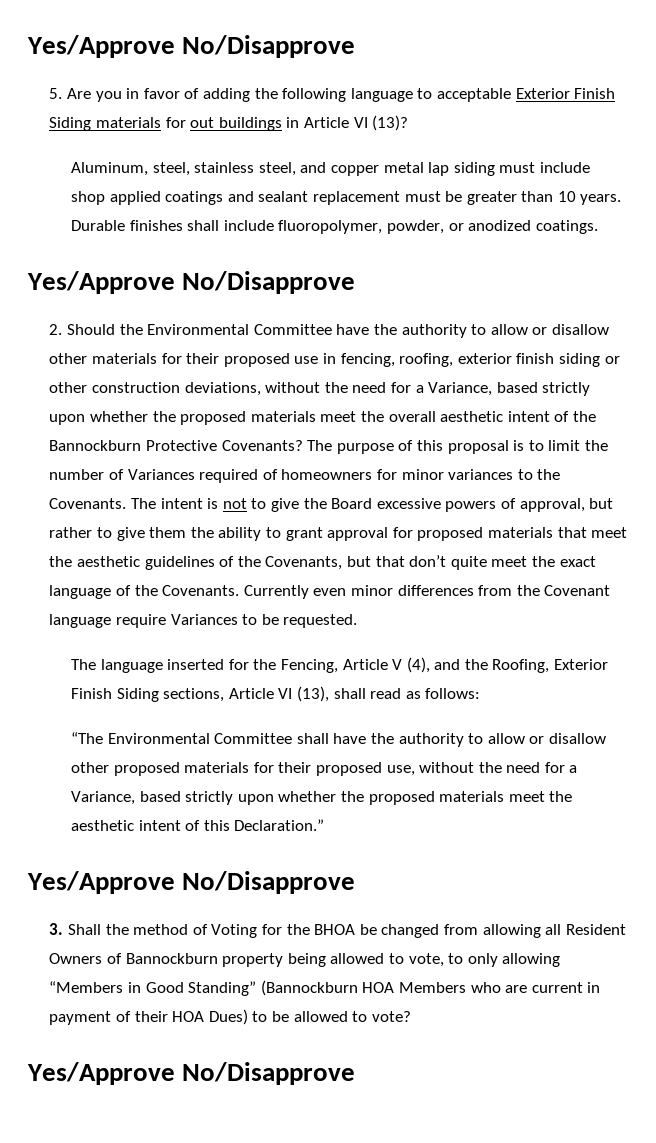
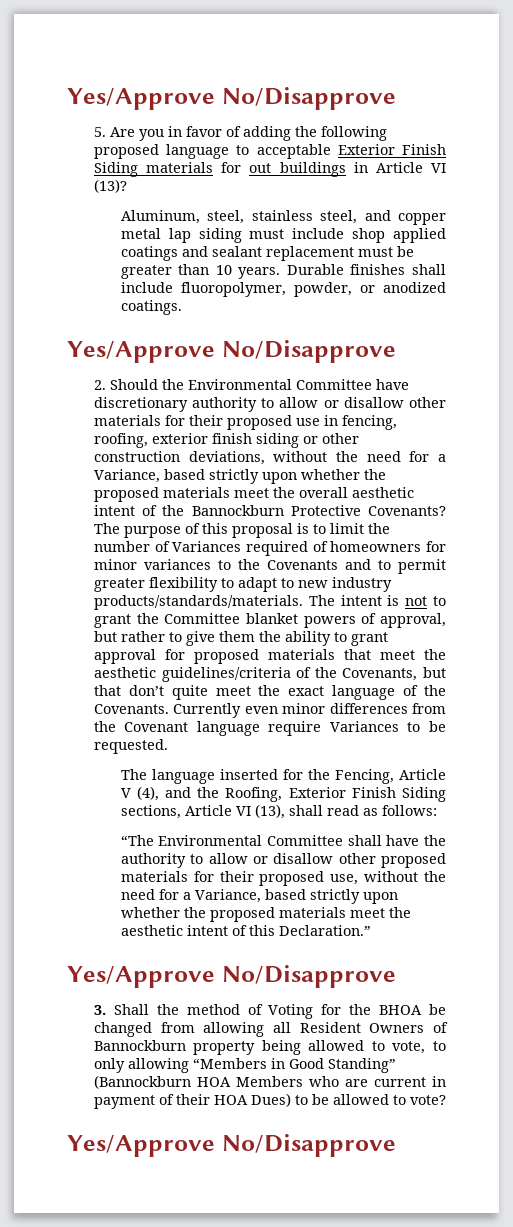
- 5. Are you in favor of adding the following language to acceptable Exterior Finish Siding materials for out buildings in Article VI (13)?
+ 5. Are you in favor of adding the following proposed language to acceptable Exterior Finish Siding materials for out buildings in Article VI (13)?
- 2. Should the Environmental Committee have the authority to allow or disallow other materials for their proposed use in fencing, roofing, exterior finish siding or other construction deviations, without the need for a Variance, based strictly upon whether the proposed materials meet the overall aesthetic intent of the Bannockburn Protective Covenants?
+ 2. Should the Environmental Committee have discretionary authority to allow or disallow other materials for their proposed use in fencing, roofing, exterior finish siding or other construction deviations, without the need for a Variance, based strictly upon whether the proposed materials meet the overall aesthetic intent of the Bannockburn Protective Covenants?
- The purpose of this proposal is to limit the number of Variances required of homeowners for minor variances to the Covenants.
+ The purpose of this proposal is to limit the number of Variances required of homeowners for minor variances to the Covenants and to permit greater flexibility to adapt to new industry products/standards/materials.
- The intent is not to give the Board excessive powers of approval, but rather to give them the ability to grant approval for proposed materials that meet the aesthetic guidelines of the Covenants, but that don’t quite meet the exact language of the Covenants.
+ The intent is not to grant the Committee blanket powers of approval, but rather to give them the ability to grant approval for proposed materials that meet the aesthetic guidelines/criteria of the Covenants, but that don’t quite meet the exact language of the Covenants.

